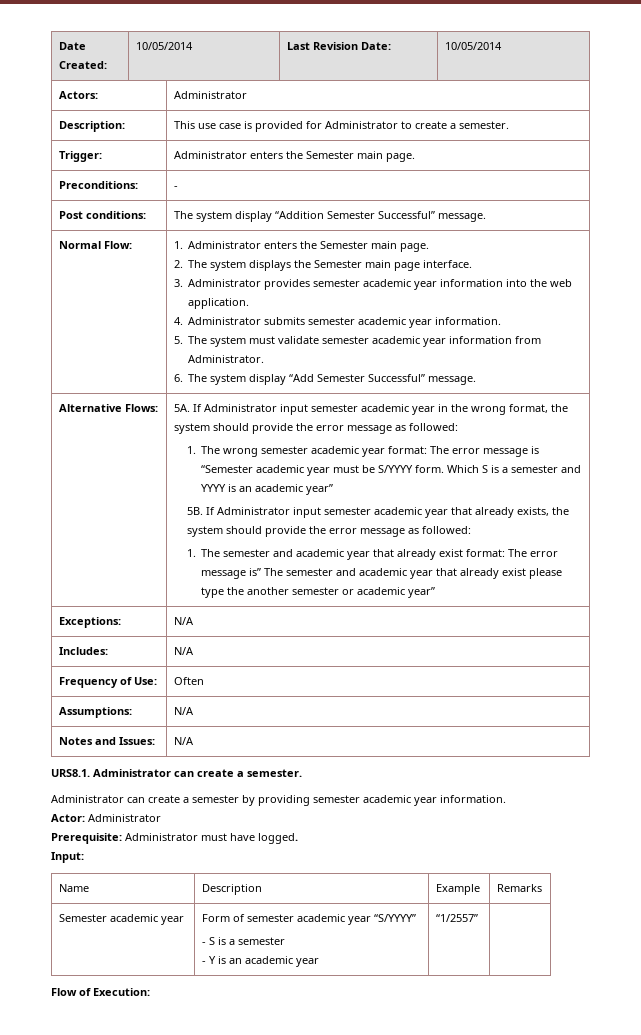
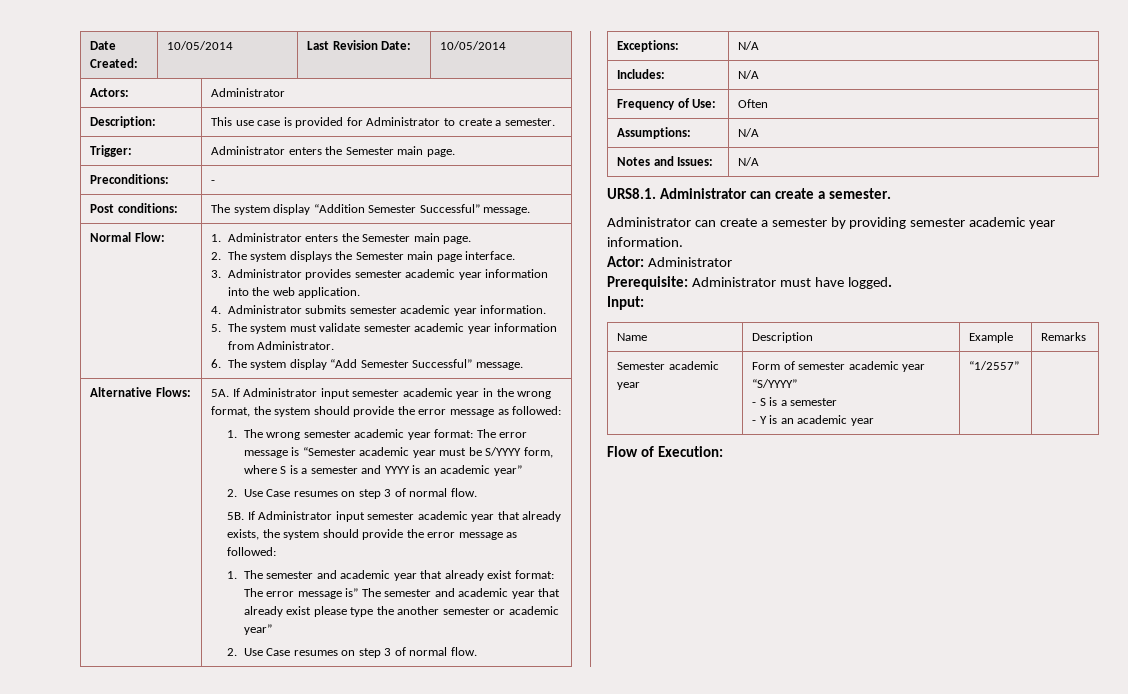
- 1. The wrong semester academic year format: The error message is “Semester academic year must be S/YYYY form. Which S is a semester and YYYY is an academic year”
+ 1. The wrong semester academic year format: The error message is “Semester academic year must be S/YYYY form, where S is a semester and YYYY is an academic year”
+ 2. Use Case resumes on step 3 of normal flow.
  1. The semester and academic year that already exist format: The error message is” The semester and academic year that already exist please type the another semester or academic year”
+ 2. Use Case resumes on step 3 of normal flow.

